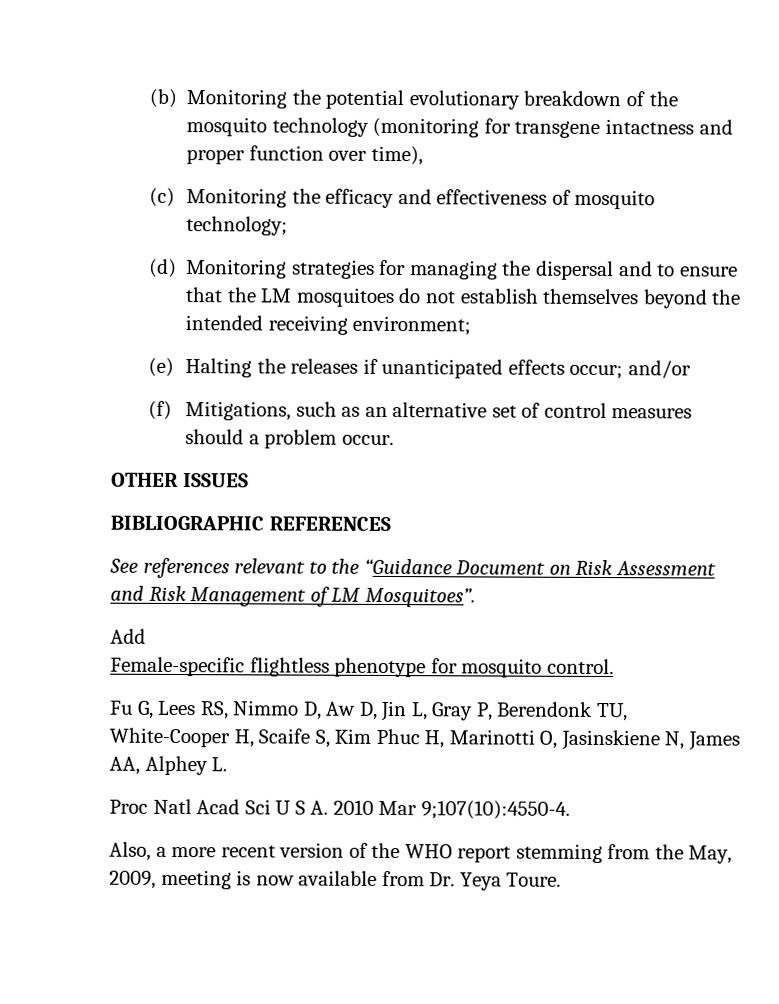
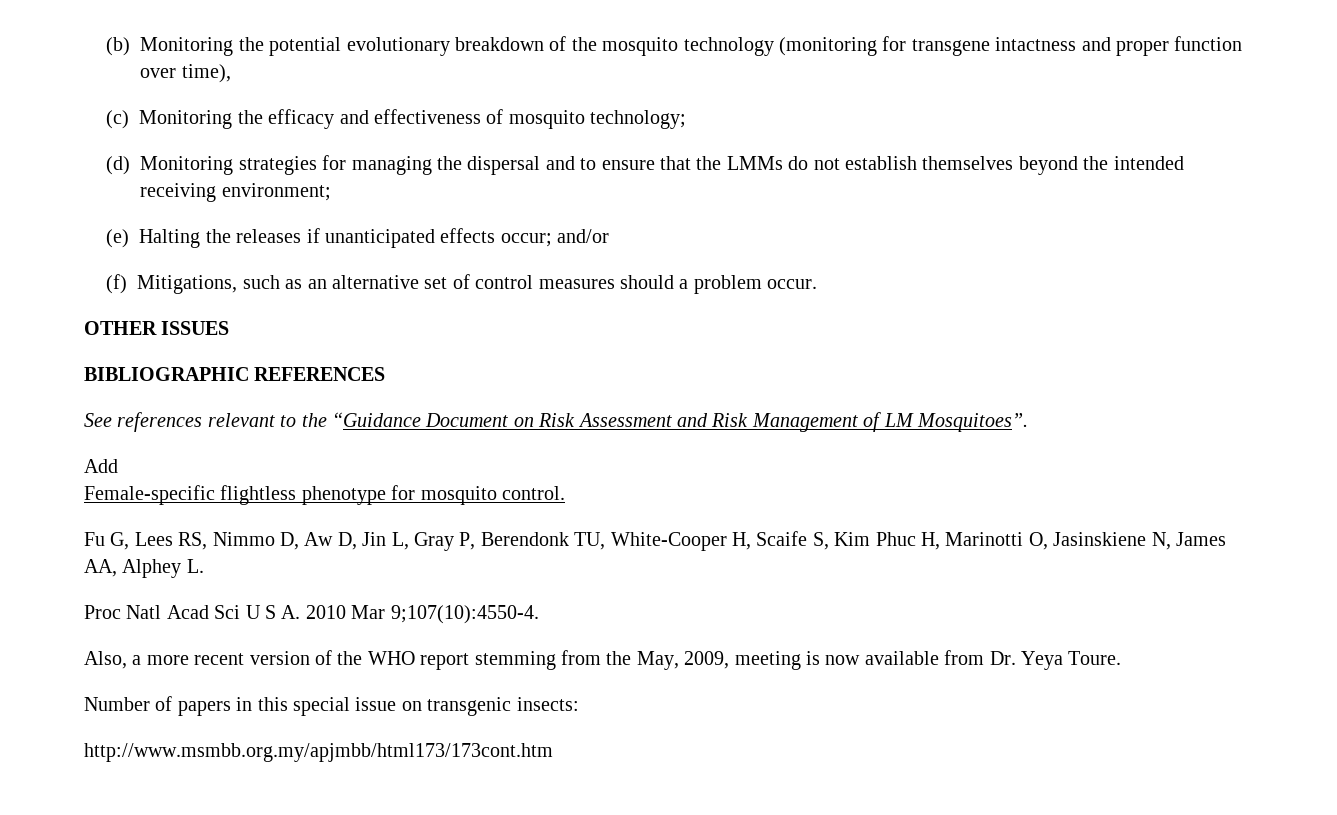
- (d) Monitoring strategies for managing the dispersal and to ensure that the LM mosquitoes do not establish themselves beyond the intended receiving environment;
+ (d) Monitoring strategies for managing the dispersal and to ensure that the LMMs do not establish themselves beyond the intended receiving environment;
+ Number of papers in this special issue on transgenic insects:
+ http://www.msmbb.org.my/apjmbb/html173/173cont.htm

